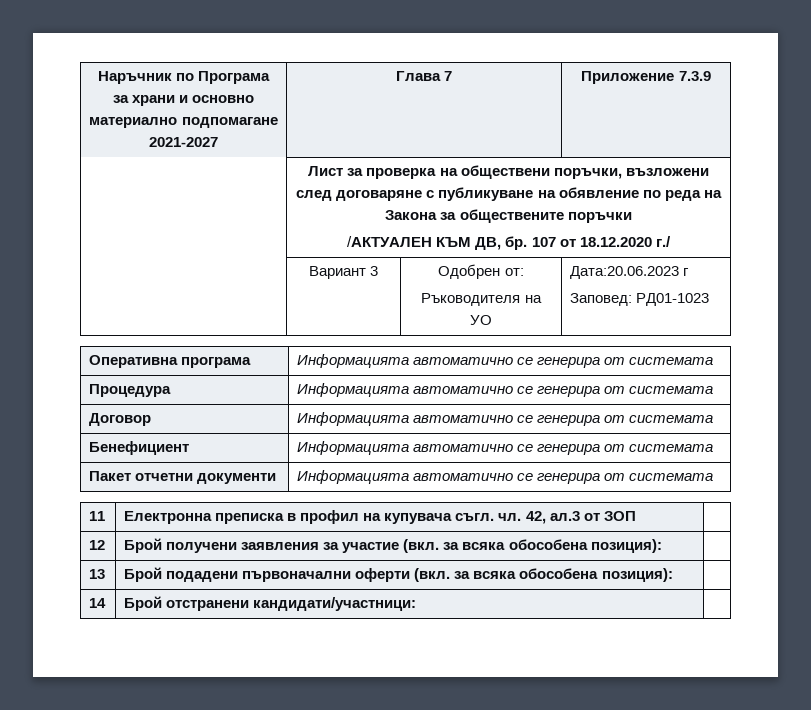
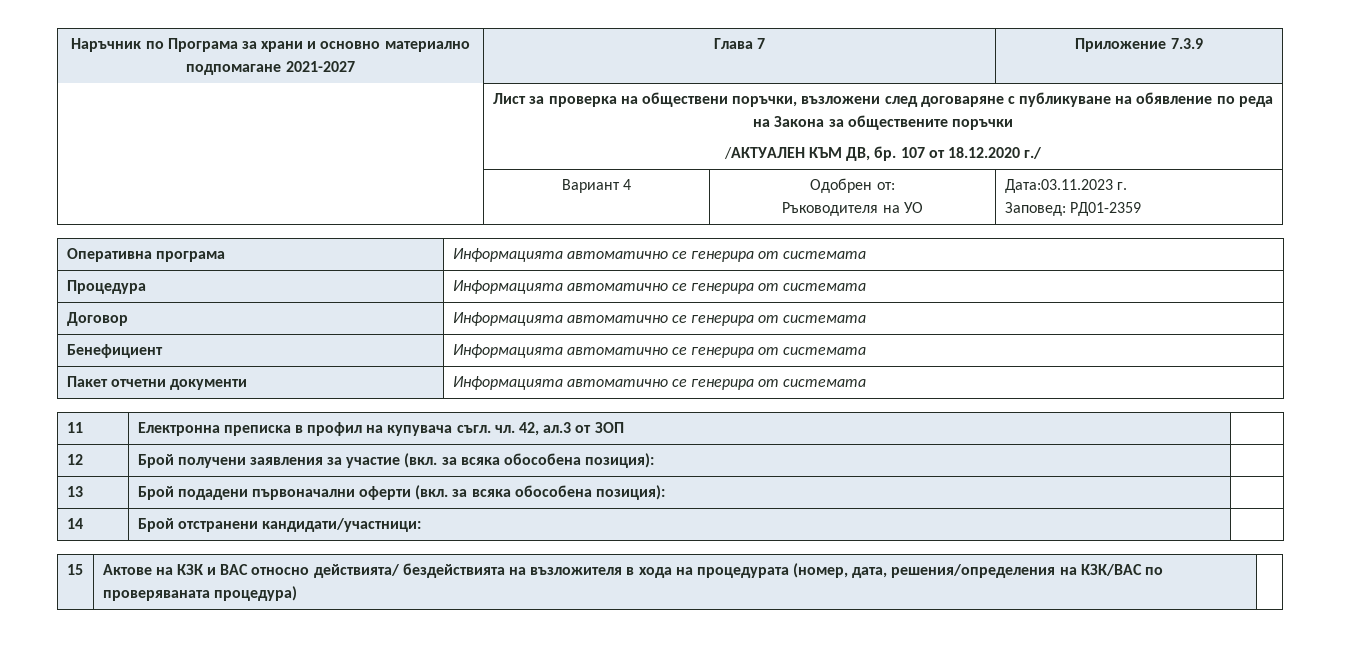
- | Вариант 3 | Одобрен от:
- Ръководителя на УО | Дата:20.06.2023 г
- Заповед: РД01-1023
+ | Вариант 4 | Одобрен от:
+ Ръководителя на УО | Дата:03.11.2023 г.
+ Заповед: РД01-2359
+ 15 | Актове на КЗК и ВАС относно действията/ бездействията на възложителя в хода на процедурата (номер, дата, решения/определения на КЗК/ВАС по проверяваната процедура) |

